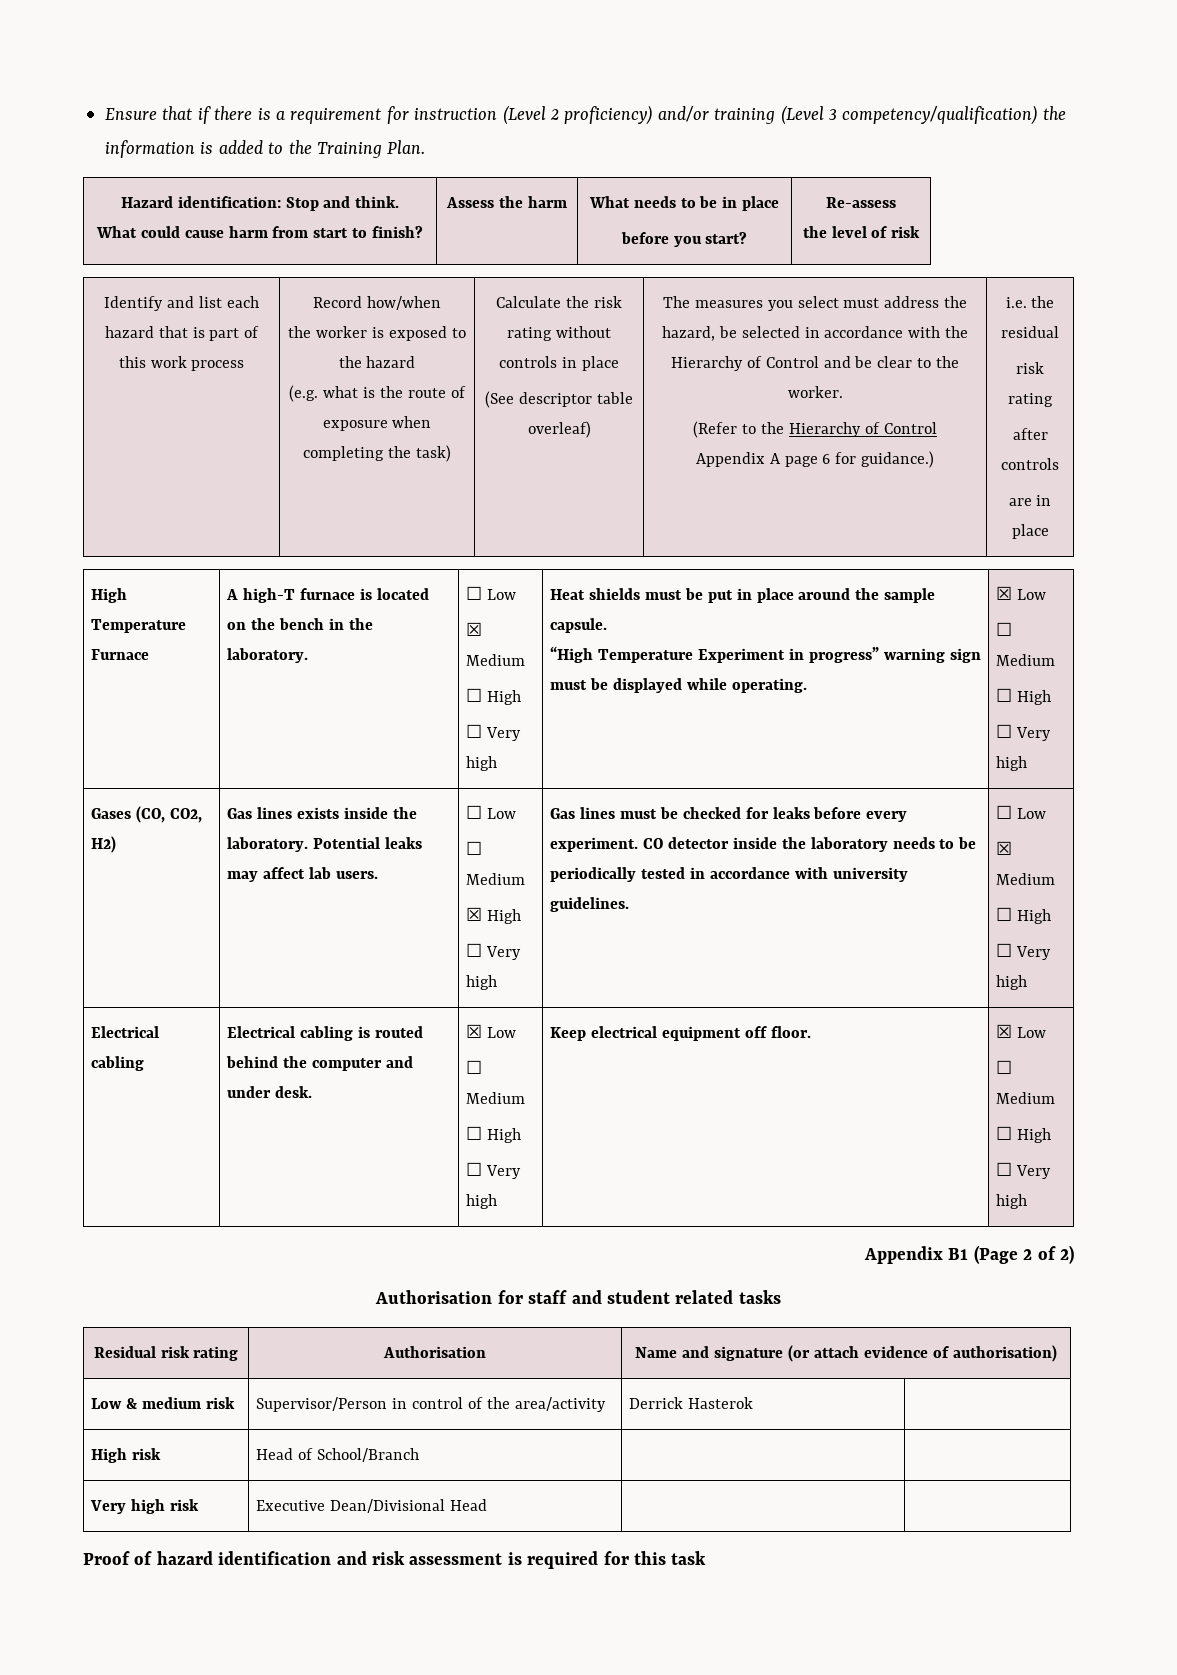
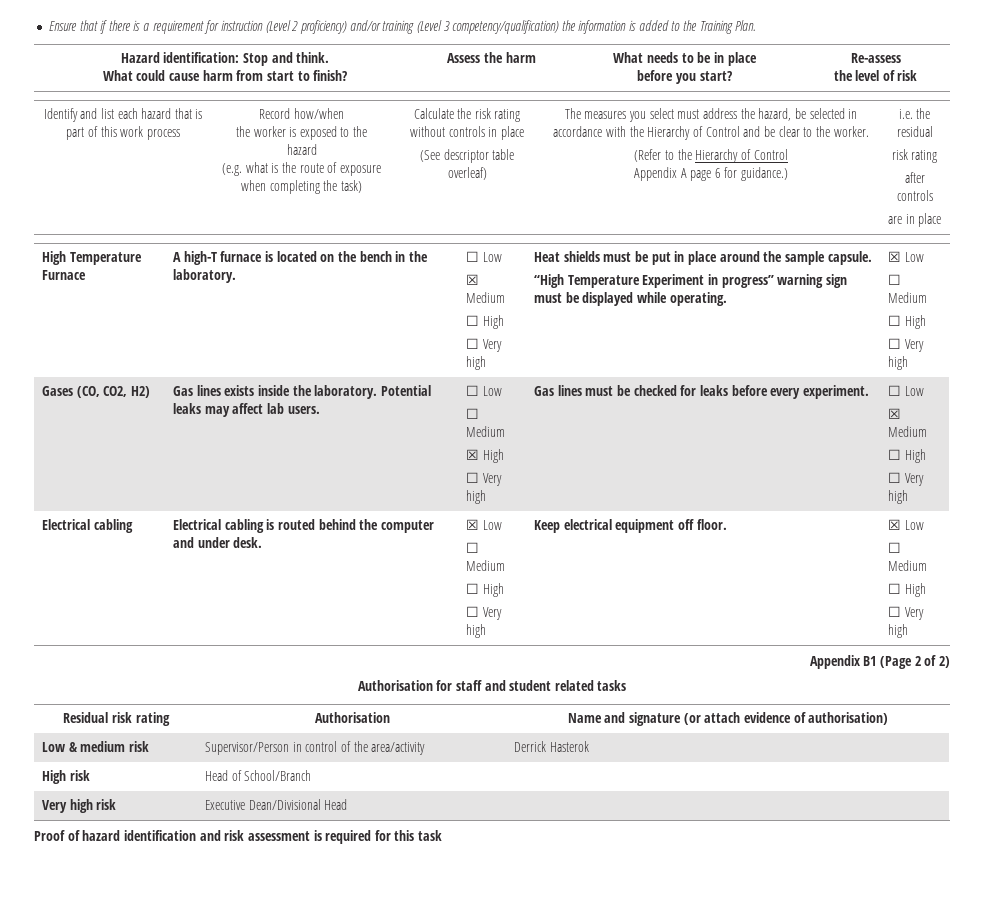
- CO detector inside the laboratory needs to be periodically tested in accordance with university guidelines.

